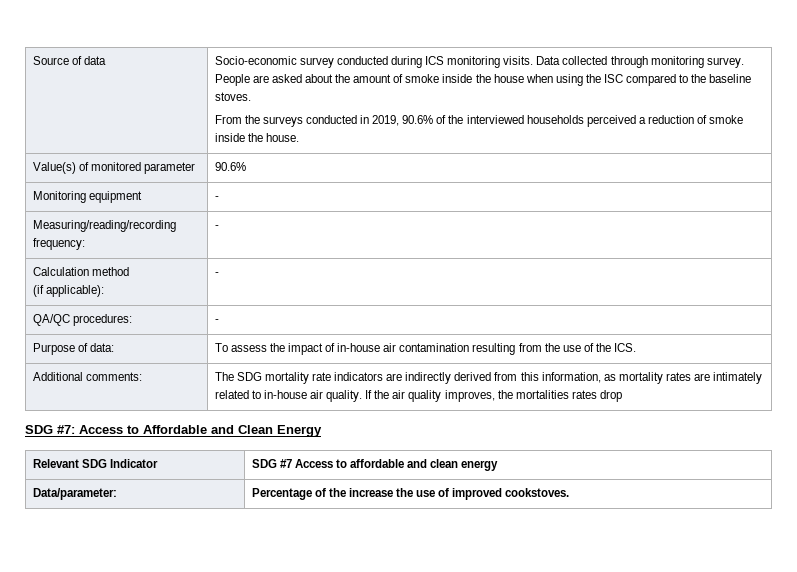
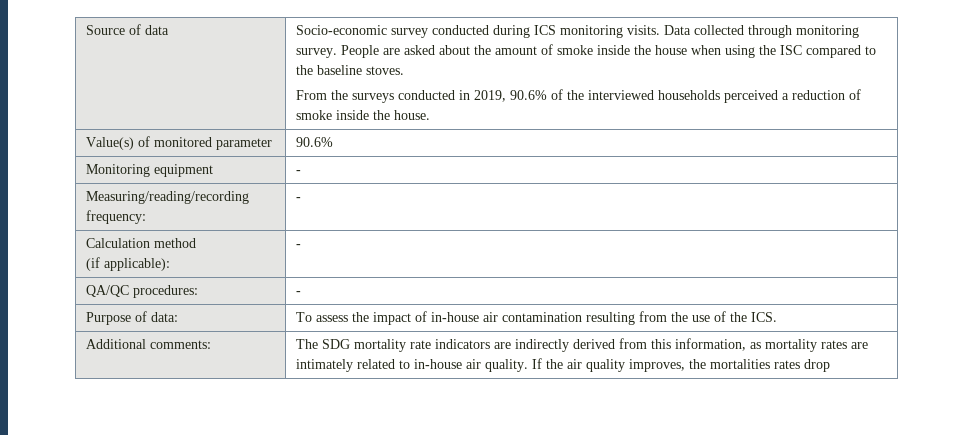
- SDG #7: Access to Affordable and Clean Energy
- Relevant SDG Indicator | SDG #7 Access to affordable and clean energy
- Data/parameter: | Percentage of the increase the use of improved cookstoves.

